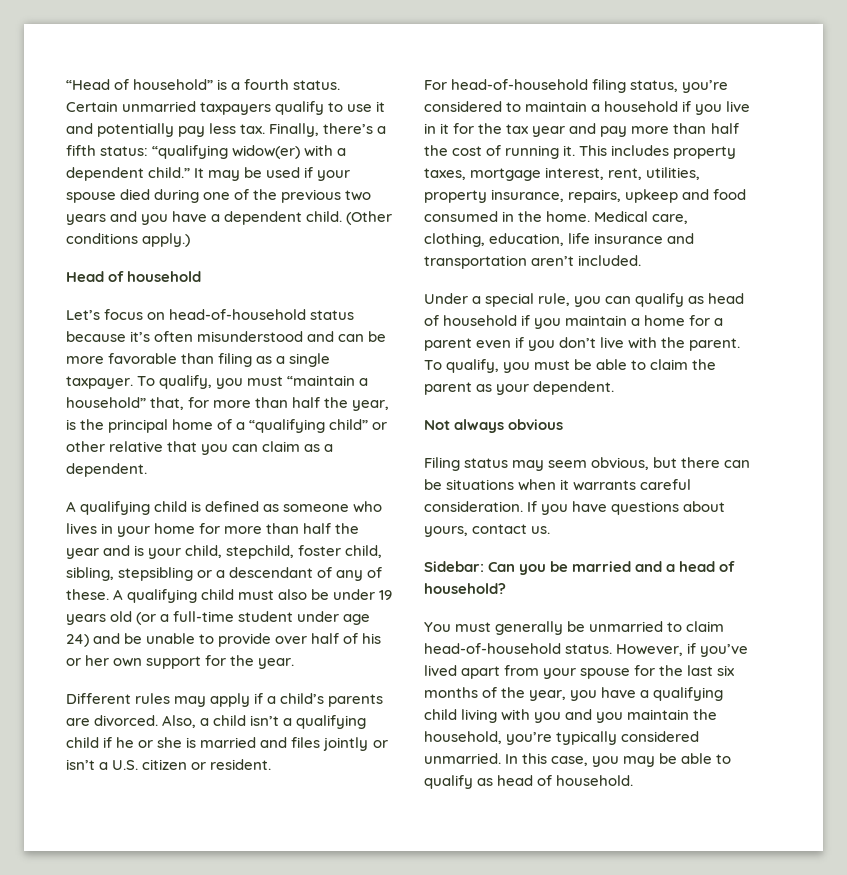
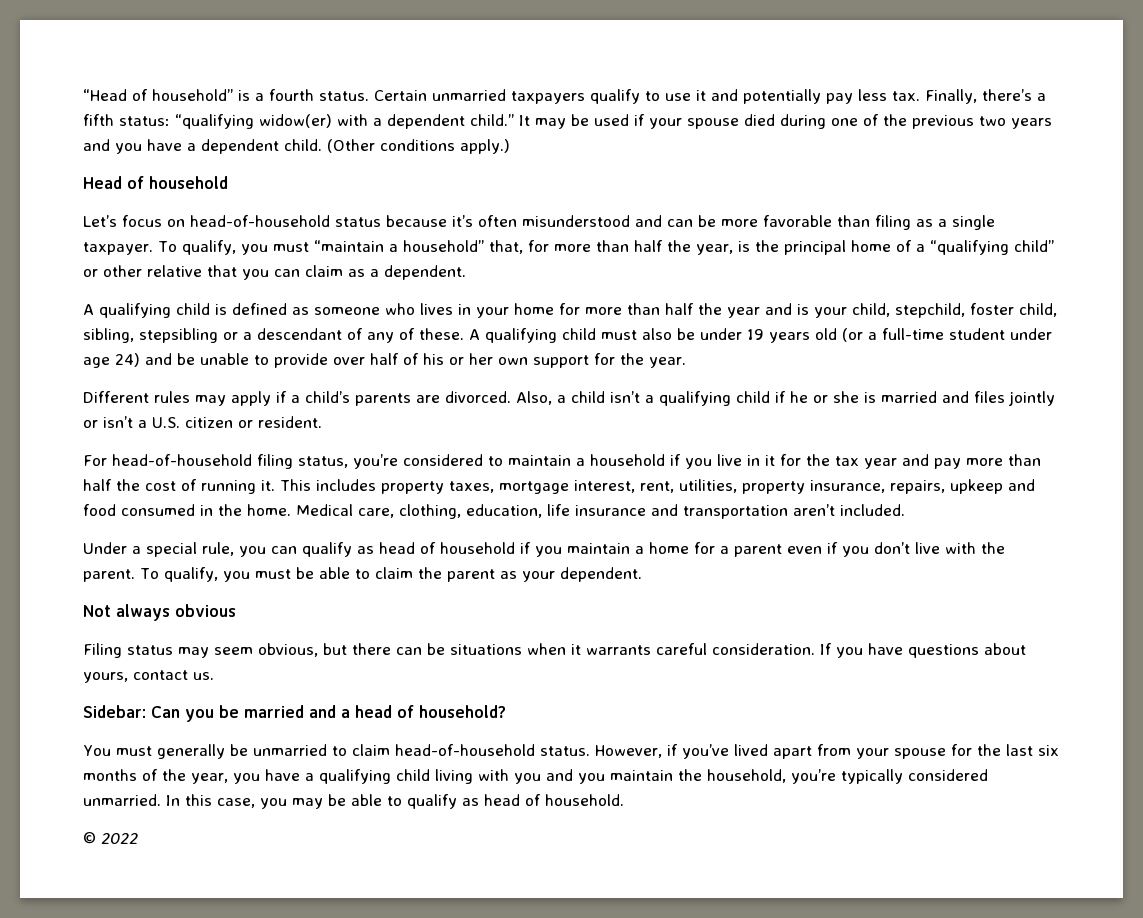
+ © 2022

